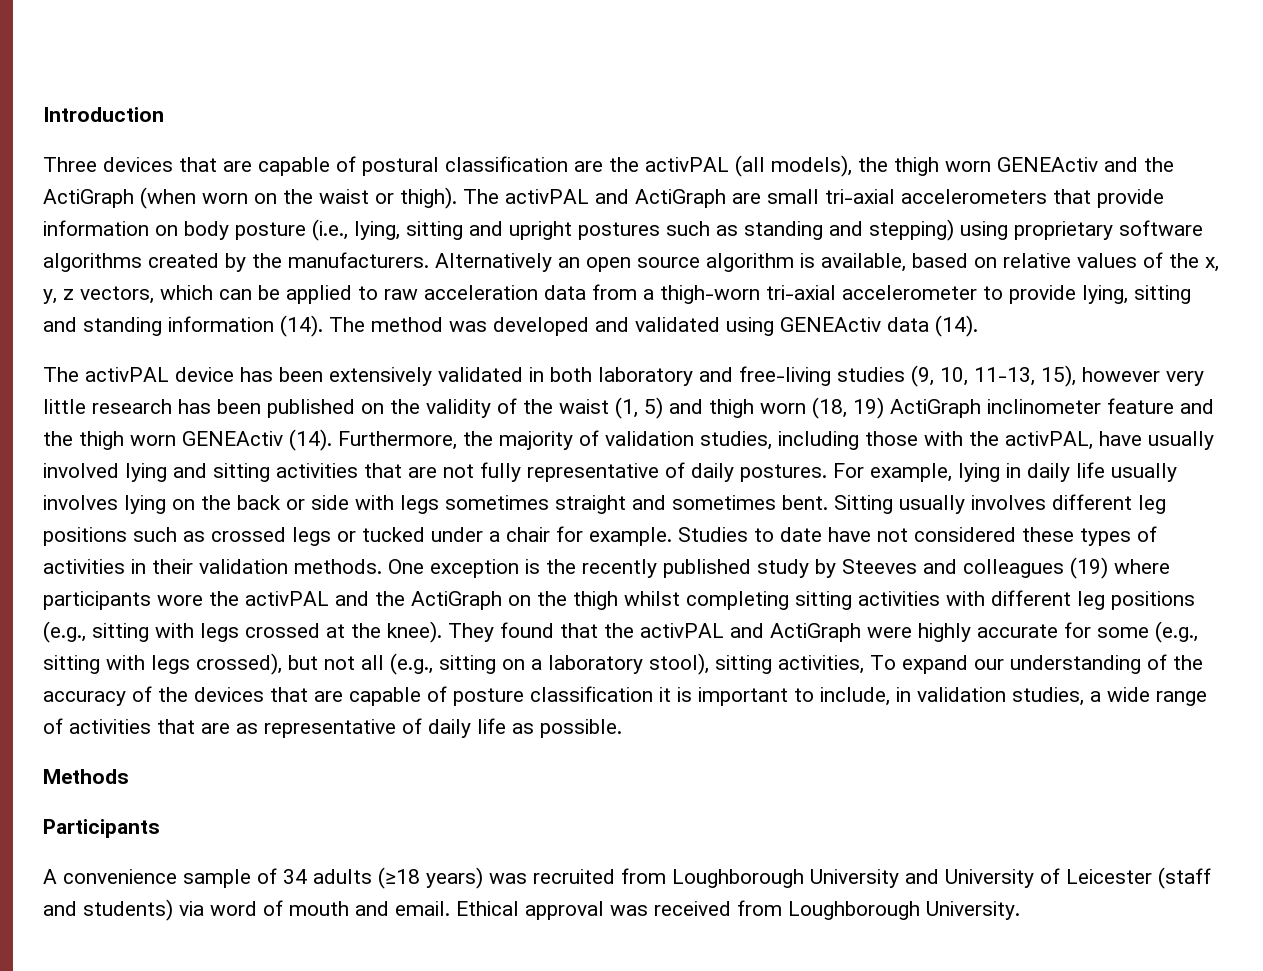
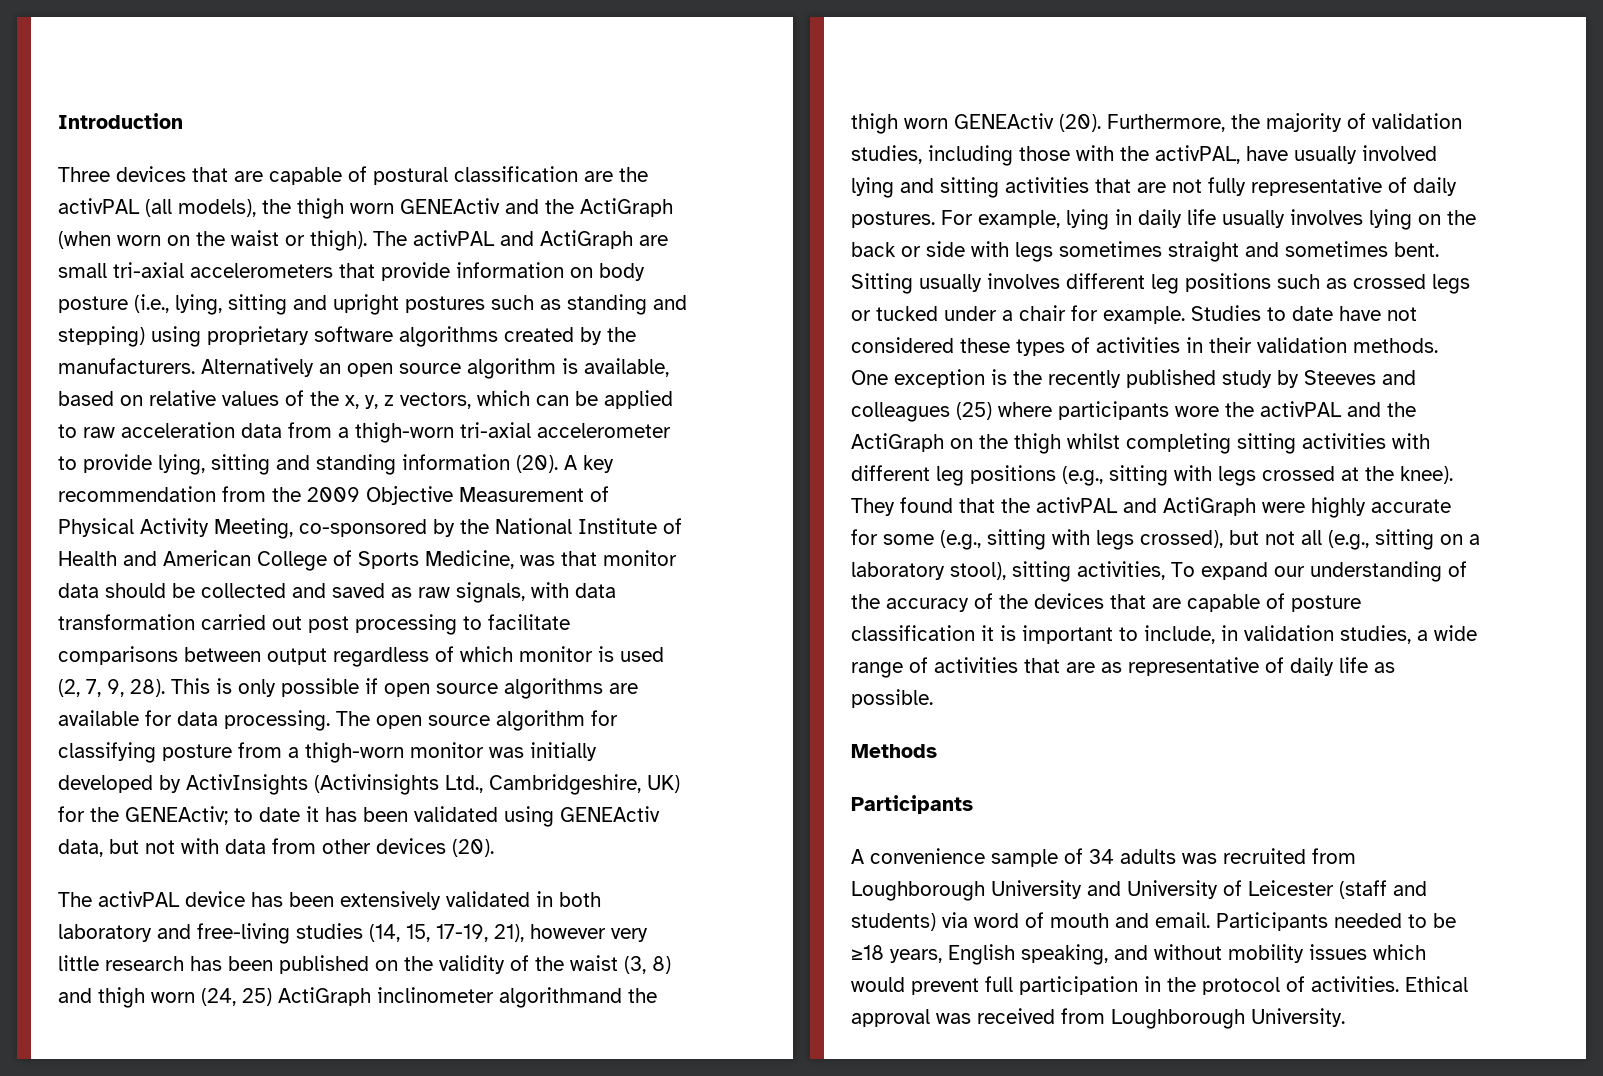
- Alternatively an open source algorithm is available, based on relative values of the x, y, z vectors, which can be applied to raw acceleration data from a thigh-worn tri-axial accelerometer to provide lying, sitting and standing information (14). The method was developed and validated using GENEActiv data (14).
+ Alternatively an open source algorithm is available, based on relative values of the x, y, z vectors, which can be applied to raw acceleration data from a thigh-worn tri-axial accelerometer to provide lying, sitting and standing information (20). A key recommendation from the 2009 Objective Measurement of Physical Activity Meeting, co-sponsored by the National Institute of Health and American College of Sports Medicine, was that monitor data should be collected and saved as raw signals, with data transformation carried out post processing to facilitate comparisons between output regardless of which monitor is used (2, 7, 9, 28). This is only possible if open source algorithms are available for data processing. The open source algorithm for classifying posture from a thigh-worn monitor was initially developed by ActivInsights (Activinsights Ltd., Cambridgeshire, UK) for the GENEActiv; to date it has been validated using GENEActiv data, but not with data from other devices (20).
- The activPAL device has been extensively validated in both laboratory and free-living studies (9, 10, 11-13, 15), however very little research has been published on the validity of the waist (1, 5) and thigh worn (18, 19) ActiGraph inclinometer feature and the thigh worn GENEActiv (14).
+ The activPAL device has been extensively validated in both laboratory and free-living studies (14, 15, 17-19, 21), however very little research has been published on the validity of the waist (3, 8) and thigh worn (24, 25) ActiGraph inclinometer algorithmand the thigh worn GENEActiv (20).
- One exception is the recently published study by Steeves and colleagues (19) where participants wore the activPAL and the ActiGraph on the thigh whilst completing sitting activities with different leg positions (e.g., sitting with legs crossed at the knee).
+ One exception is the recently published study by Steeves and colleagues (25) where participants wore the activPAL and the ActiGraph on the thigh whilst completing sitting activities with different leg positions (e.g., sitting with legs crossed at the knee).
- A convenience sample of 34 adults (≥18 years) was recruited from Loughborough University and University of Leicester (staff and students) via word of mouth and email.
+ A convenience sample of 34 adults was recruited from Loughborough University and University of Leicester (staff and students) via word of mouth and email.
+ Participants needed to be ≥18 years, English speaking, and without mobility issues which would prevent full participation in the protocol of activities.

